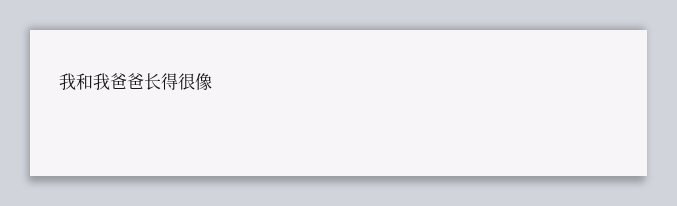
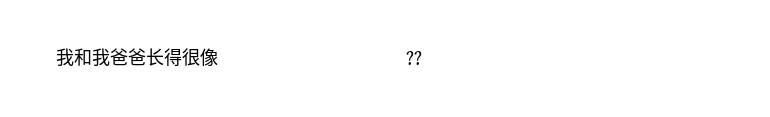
+ ??

